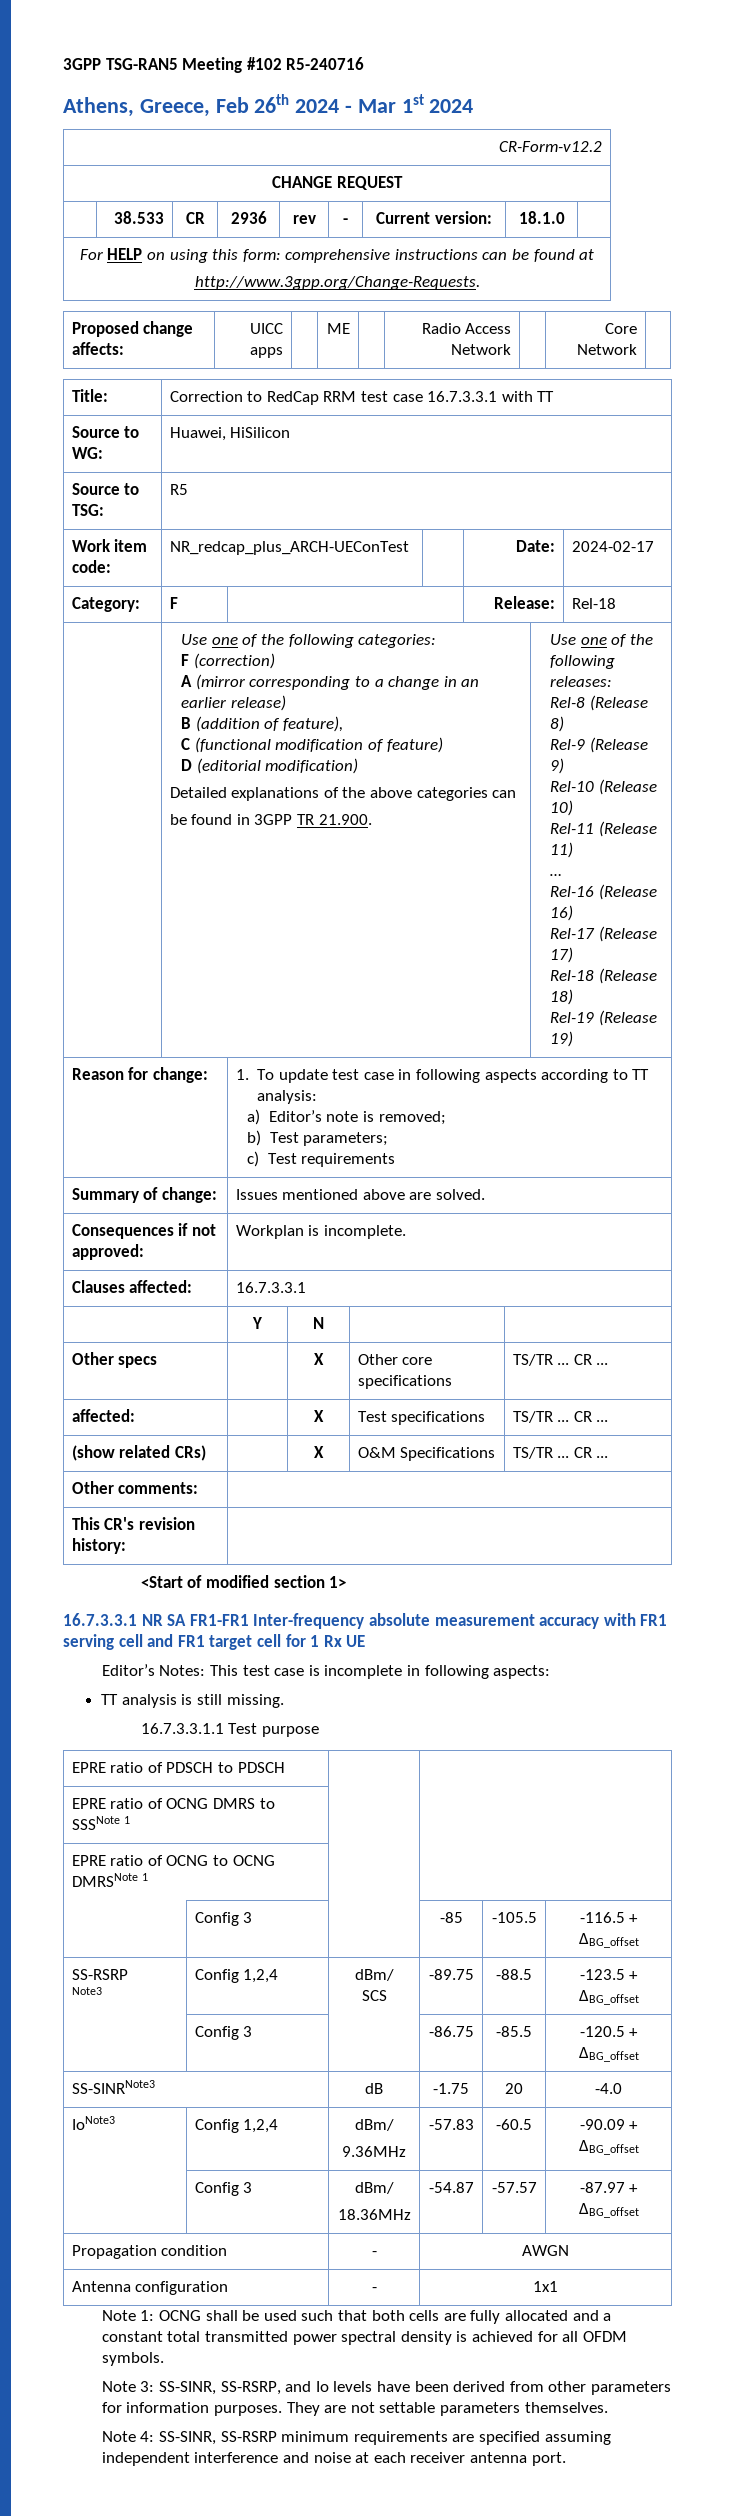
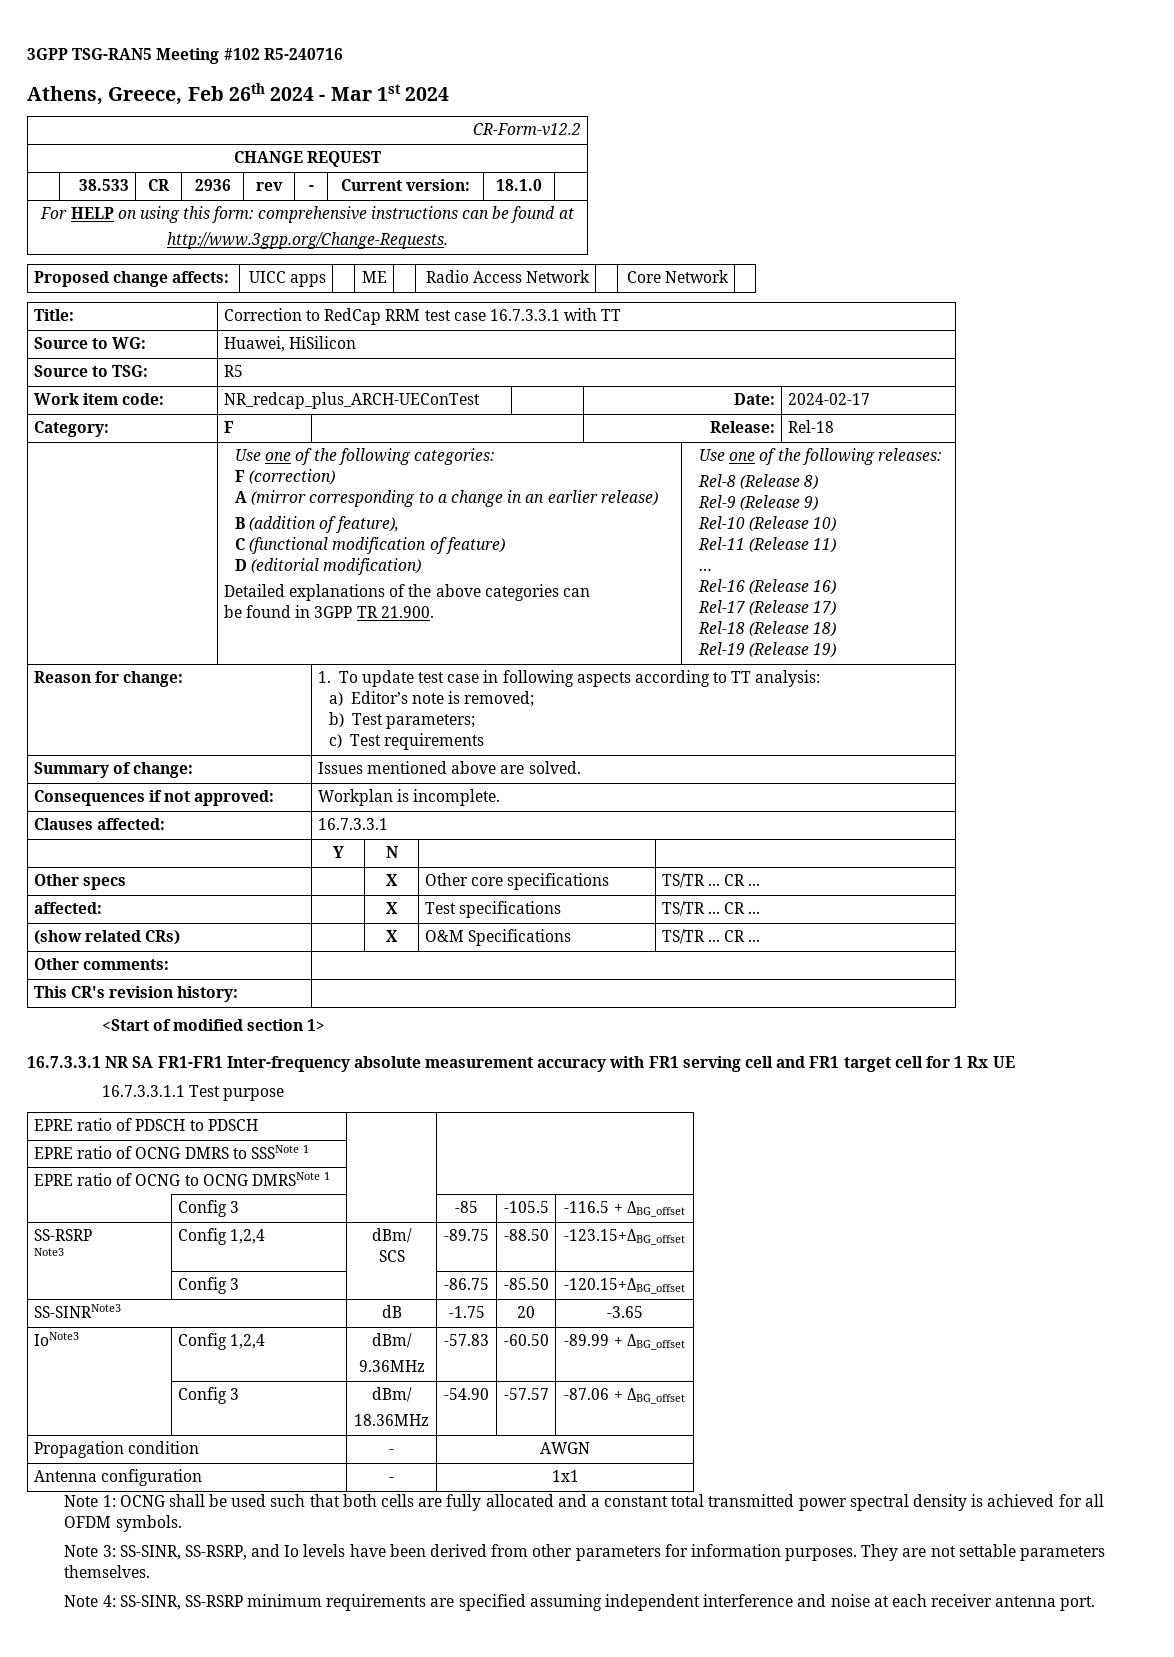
- Editor’s Notes: This test case is incomplete in following aspects:
- TT analysis is still missing.
  | Config 3 | | -85 | -105.5 | -116.5 + ΔBG_offset
  SS-RSRP
  Note3 | Config 1,2,4 | dBm/
- SCS | -89.75 | -88.5 | -123.5 + ΔBG_offset
+ SCS | -89.75 | -88.50 | -123.15+ΔBG_offset
- | Config 3 | | -86.75 | -85.5 | -120.5 + ΔBG_offset
+ | Config 3 | | -86.75 | -85.50 | -120.15+ΔBG_offset
- SS-SINRNote3 | dB | -1.75 | 20 | -4.0
+ SS-SINRNote3 | dB | -1.75 | 20 | -3.65
  IoNote3 | Config 1,2,4 | dBm/
- 9.36MHz | -57.83 | -60.5 | -90.09 + ΔBG_offset
+ 9.36MHz | -57.83 | -60.50 | -89.99 + ΔBG_offset
  | Config 3 | dBm/
- 18.36MHz | -54.87 | -57.57 | -87.97 + ΔBG_offset
+ 18.36MHz | -54.90 | -57.57 | -87.06 + ΔBG_offset

